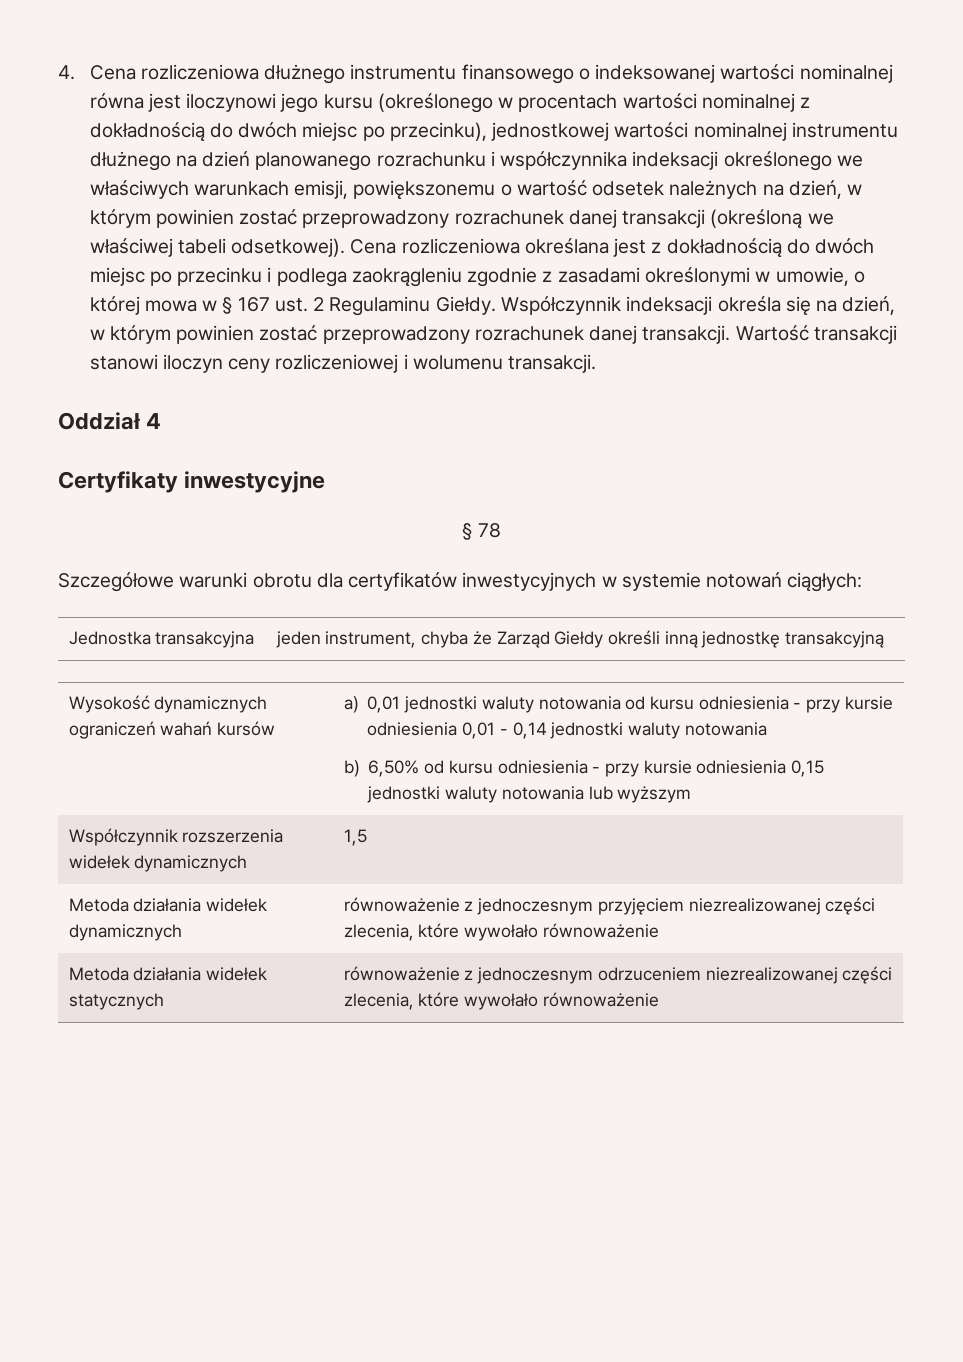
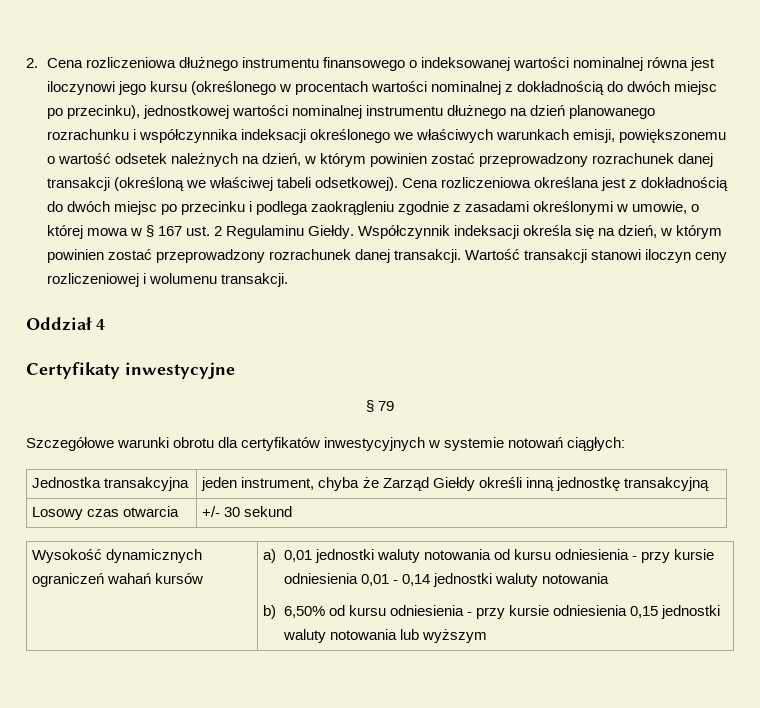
- 4. Cena rozliczeniowa dłużnego instrumentu finansowego o indeksowanej wartości nominalnej równa jest iloczynowi jego kursu (określonego w procentach wartości nominalnej z dokładnością do dwóch miejsc po przecinku), jednostkowej wartości nominalnej instrumentu dłużnego na dzień planowanego rozrachunku i współczynnika indeksacji określonego we właściwych warunkach emisji, powiększonemu o wartość odsetek należnych na dzień, w którym powinien zostać przeprowadzony rozrachunek danej transakcji (określoną we właściwej tabeli odsetkowej).
+ 2. Cena rozliczeniowa dłużnego instrumentu finansowego o indeksowanej wartości nominalnej równa jest iloczynowi jego kursu (określonego w procentach wartości nominalnej z dokładnością do dwóch miejsc po przecinku), jednostkowej wartości nominalnej instrumentu dłużnego na dzień planowanego rozrachunku i współczynnika indeksacji określonego we właściwych warunkach emisji, powiększonemu o wartość odsetek należnych na dzień, w którym powinien zostać przeprowadzony rozrachunek danej transakcji (określoną we właściwej tabeli odsetkowej).
- § 78
+ § 79
+ Losowy czas otwarcia | +/- 30 sekund
- Współczynnik rozszerzenia widełek dynamicznych | 1,5
- Metoda działania widełek dynamicznych | równoważenie z jednoczesnym przyjęciem niezrealizowanej części zlecenia, które wywołało równoważenie
- Metoda działania widełek statycznych | równoważenie z jednoczesnym odrzuceniem niezrealizowanej części zlecenia, które wywołało równoważenie

